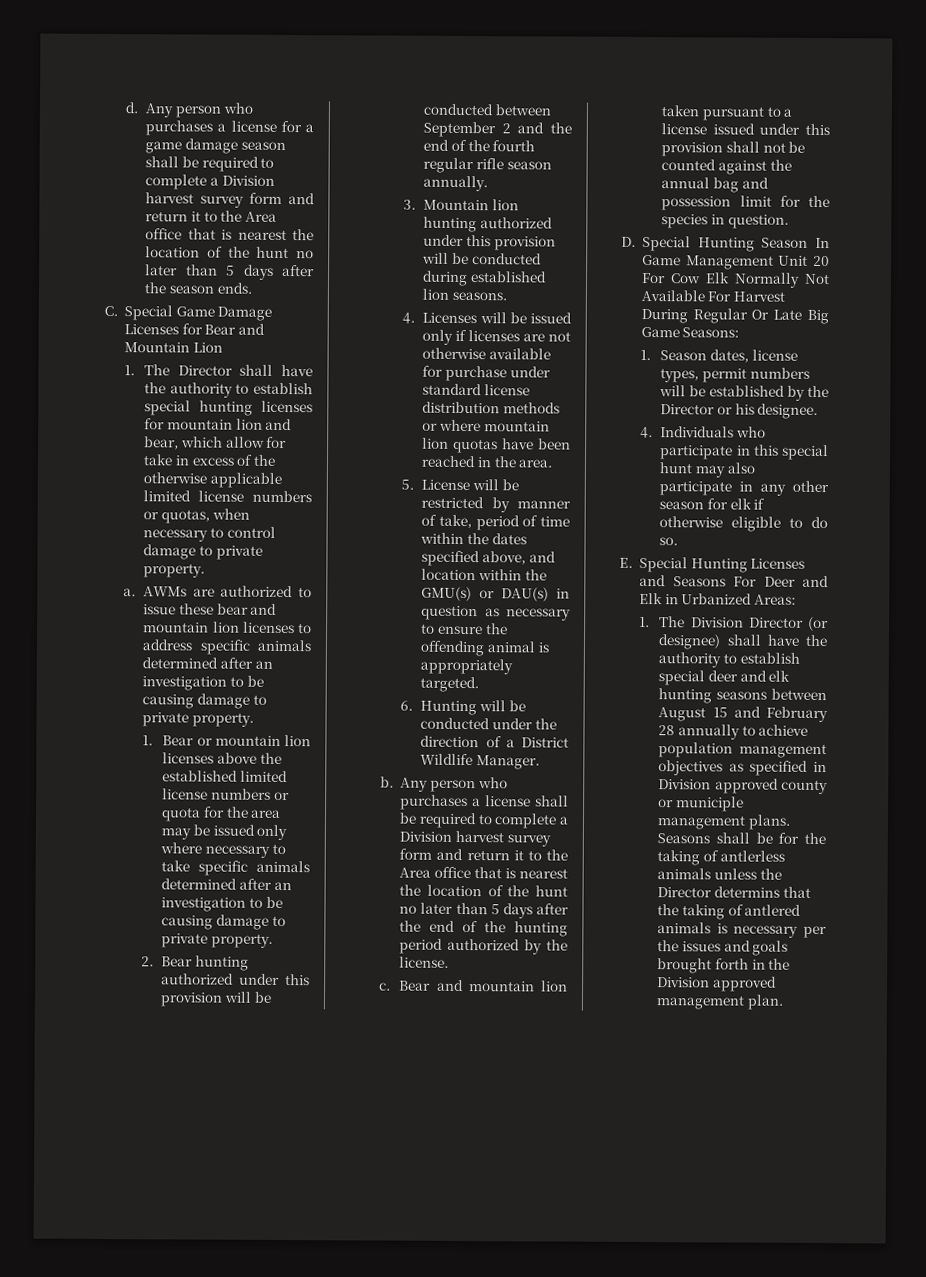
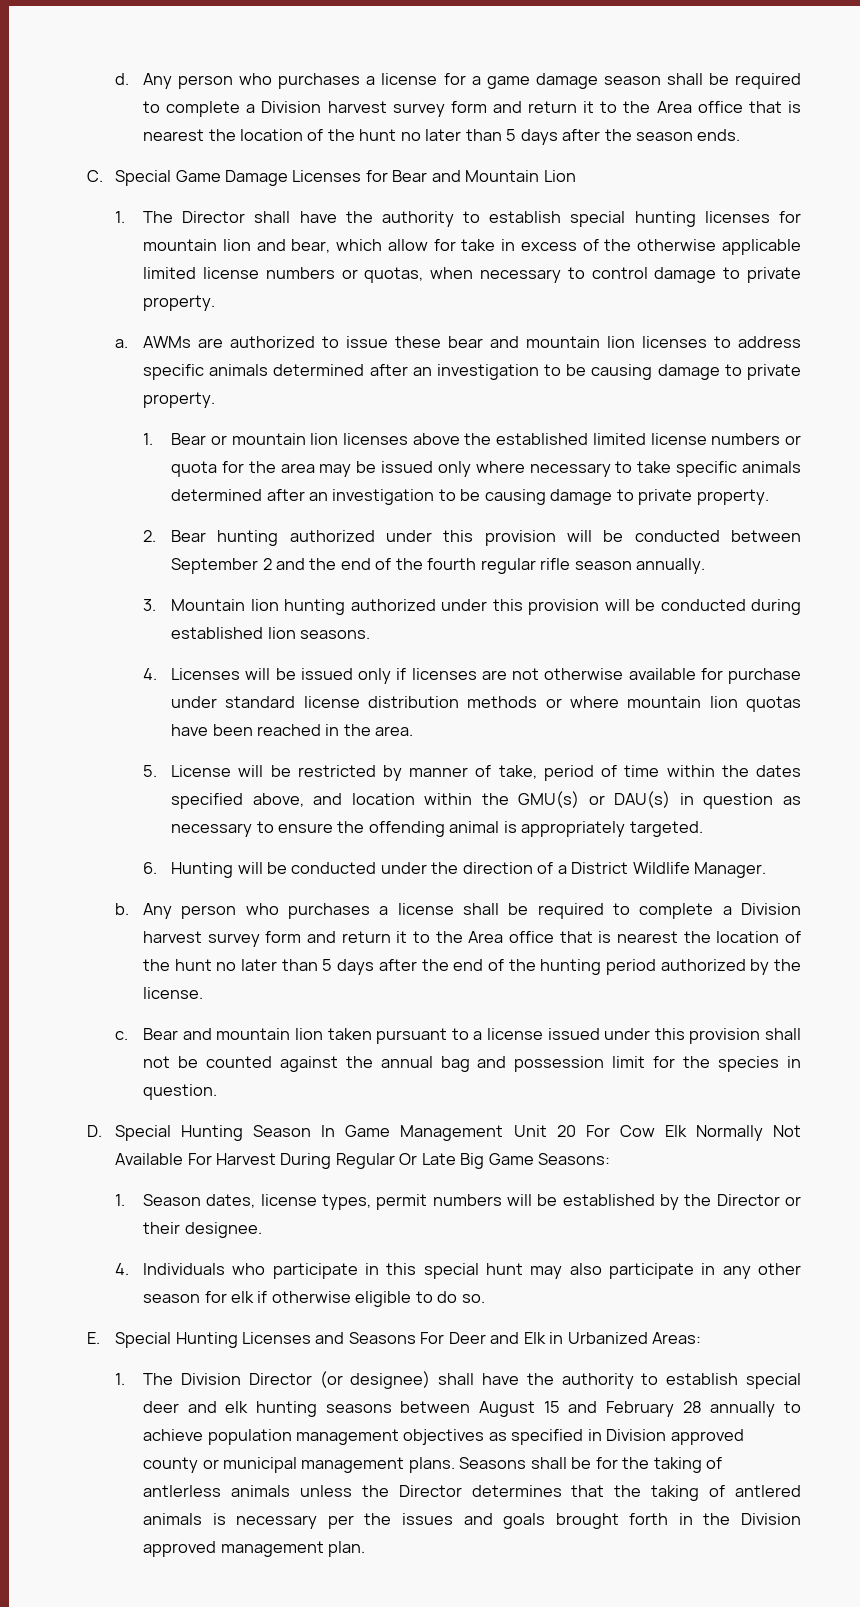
- 1. Season dates, license types, permit numbers will be established by the Director or his designee.
+ 1. Season dates, license types, permit numbers will be established by the Director or their designee.
- 1. The Division Director (or designee) shall have the authority to establish special deer and elk hunting seasons between August 15 and February 28 annually to achieve population management objectives as specified in Division approved county or municiple management plans.
+ 1. The Division Director (or designee) shall have the authority to establish special deer and elk hunting seasons between August 15 and February 28 annually to achieve population management objectives as specified in Division approved county or municipal management plans.
- Seasons shall be for the taking of antlerless animals unless the Director determins that the taking of antlered animals is necessary per the issues and goals brought forth in the Division approved management plan.
+ Seasons shall be for the taking of antlerless animals unless the Director determines that the taking of antlered animals is necessary per the issues and goals brought forth in the Division approved management plan.

